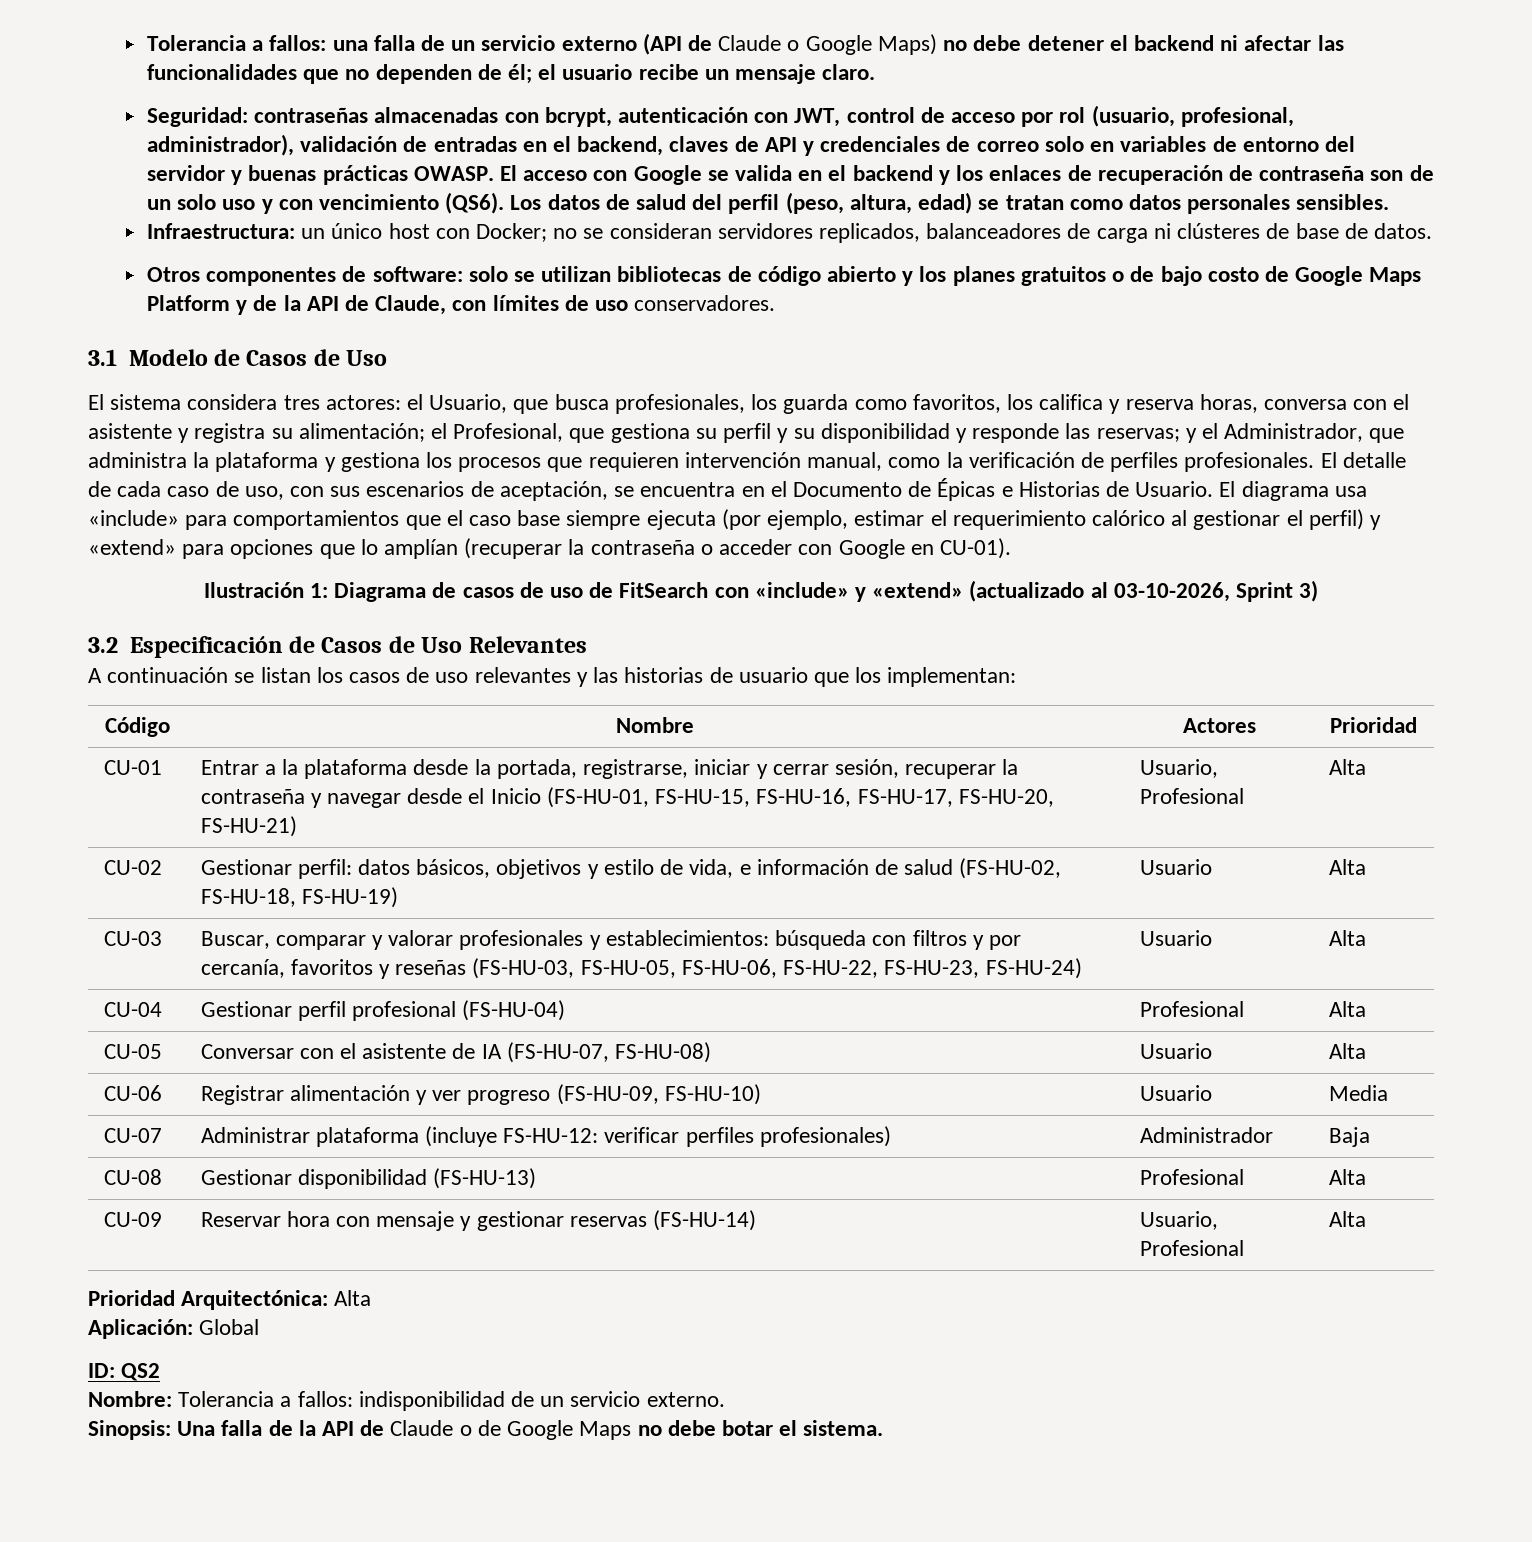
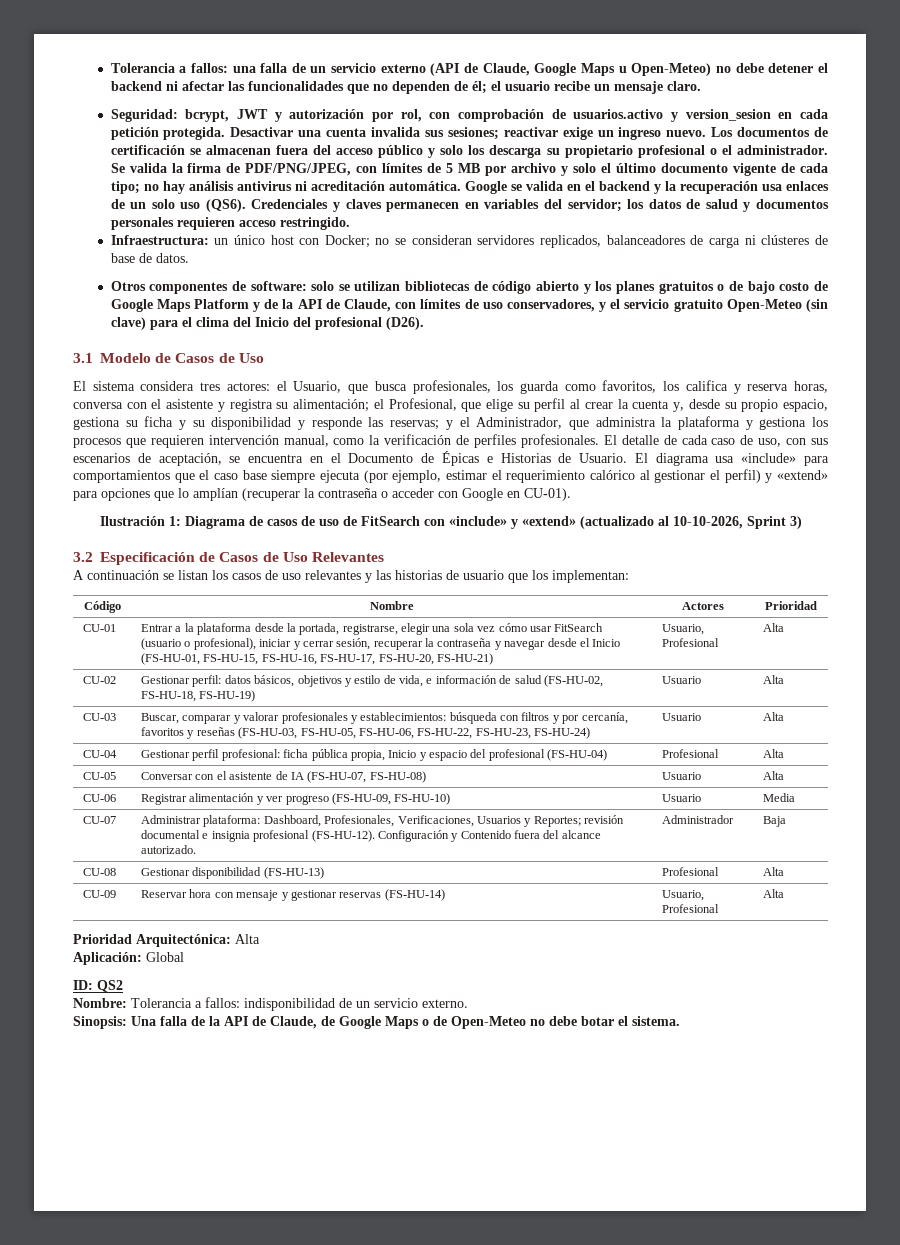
- Tolerancia a fallos: una falla de un servicio externo (API de Claude o Google Maps) no debe detener el backend ni afectar las funcionalidades que no dependen de él; el usuario recibe un mensaje claro.
+ Tolerancia a fallos: una falla de un servicio externo (API de Claude, Google Maps u Open-Meteo) no debe detener el backend ni afectar las funcionalidades que no dependen de él; el usuario recibe un mensaje claro.
- Seguridad: contraseñas almacenadas con bcrypt, autenticación con JWT, control de acceso por rol (usuario, profesional, administrador), validación de entradas en el backend, claves de API y credenciales de correo solo en variables de entorno del servidor y buenas prácticas OWASP. El acceso con Google se valida en el backend y los enlaces de recuperación de contraseña son de un solo uso y con vencimiento (QS6). Los datos de salud del perfil (peso, altura, edad) se tratan como datos personales sensibles.
+ Seguridad: bcrypt, JWT y autorización por rol, con comprobación de usuarios.activo y version_sesion en cada petición protegida. Desactivar una cuenta invalida sus sesiones; reactivar exige un ingreso nuevo. Los documentos de certificación se almacenan fuera del acceso público y solo los descarga su propietario profesional o el administrador. Se valida la firma de PDF/PNG/JPEG, con límites de 5 MB por archivo y solo el último documento vigente de cada tipo; no hay análisis antivirus ni acreditación automática. Google se valida en el backend y la recuperación usa enlaces de un solo uso (QS6). Credenciales y claves permanecen en variables del servidor; los datos de salud y documentos personales requieren acceso restringido.
- Otros componentes de software: solo se utilizan bibliotecas de código abierto y los planes gratuitos o de bajo costo de Google Maps Platform y de la API de Claude, con límites de uso conservadores.
+ Otros componentes de software: solo se utilizan bibliotecas de código abierto y los planes gratuitos o de bajo costo de Google Maps Platform y de la API de Claude, con límites de uso conservadores, y el servicio gratuito Open-Meteo (sin clave) para el clima del Inicio del profesional (D26).
- El sistema considera tres actores: el Usuario, que busca profesionales, los guarda como favoritos, los califica y reserva horas, conversa con el asistente y registra su alimentación; el Profesional, que gestiona su perfil y su disponibilidad y responde las reservas; y el Administrador, que administra la plataforma y gestiona los procesos que requieren intervención manual, como la verificación de perfiles profesionales.
+ El sistema considera tres actores: el Usuario, que busca profesionales, los guarda como favoritos, los califica y reserva horas, conversa con el asistente y registra su alimentación; el Profesional, que elige su perfil al crear la cuenta y, desde su propio espacio, gestiona su ficha y su disponibilidad y responde las reservas; y el Administrador, que administra la plataforma y gestiona los procesos que requieren intervención manual, como la verificación de perfiles profesionales.
- Ilustración 1: Diagrama de casos de uso de FitSearch con «include» y «extend» (actualizado al 03-10-2026, Sprint 3)
+ Ilustración 1: Diagrama de casos de uso de FitSearch con «include» y «extend» (actualizado al 10-10-2026, Sprint 3)
- CU-01 | Entrar a la plataforma desde la portada, registrarse, iniciar y cerrar sesión, recuperar la contraseña y navegar desde el Inicio (FS-HU-01, FS-HU-15, FS-HU-16, FS-HU-17, FS-HU-20, FS-HU-21) | Usuario, Profesional | Alta
+ CU-01 | Entrar a la plataforma desde la portada, registrarse, elegir una sola vez cómo usar FitSearch (usuario o profesional), iniciar y cerrar sesión, recuperar la contraseña y navegar desde el Inicio (FS-HU-01, FS-HU-15, FS-HU-16, FS-HU-17, FS-HU-20, FS-HU-21) | Usuario, Profesional | Alta
- CU-04 | Gestionar perfil profesional (FS-HU-04) | Profesional | Alta
+ CU-04 | Gestionar perfil profesional: ficha pública propia, Inicio y espacio del profesional (FS-HU-04) | Profesional | Alta
- CU-07 | Administrar plataforma (incluye FS-HU-12: verificar perfiles profesionales) | Administrador | Baja
+ CU-07 | Administrar plataforma: Dashboard, Profesionales, Verificaciones, Usuarios y Reportes; revisión documental e insignia profesional (FS-HU-12). Configuración y Contenido fuera del alcance autorizado. | Administrador | Baja
- Sinopsis: Una falla de la API de Claude o de Google Maps no debe botar el sistema.
+ Sinopsis: Una falla de la API de Claude, de Google Maps o de Open-Meteo no debe botar el sistema.

